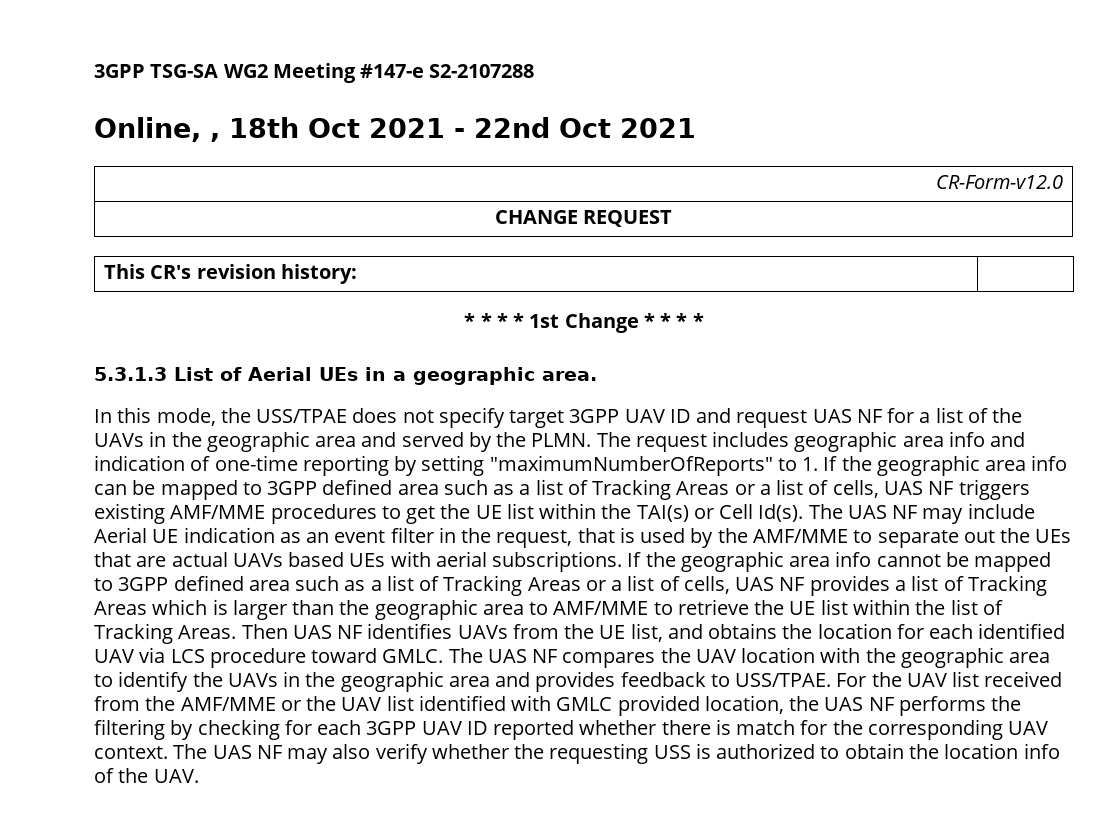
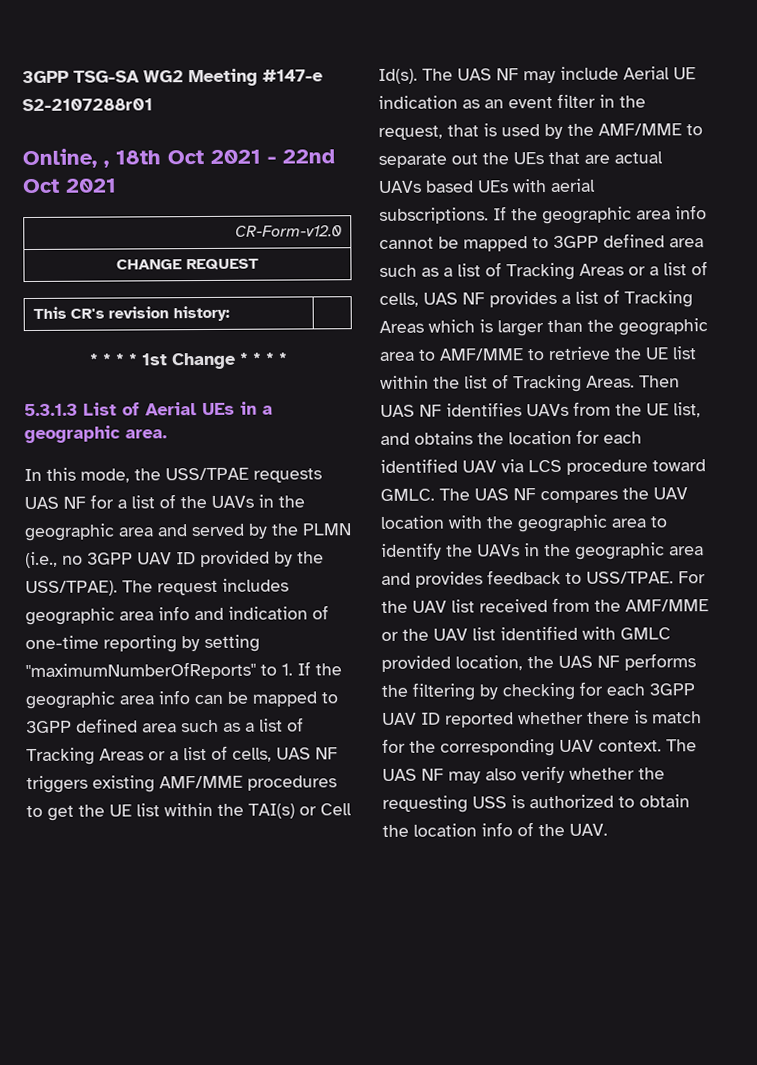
- 3GPP TSG-SA WG2 Meeting #147-e S2-2107288
+ 3GPP TSG-SA WG2 Meeting #147-e S2-2107288r01
- In this mode, the USS/TPAE does not specify target 3GPP UAV ID and request UAS NF for a list of the UAVs in the geographic area and served by the PLMN.
+ In this mode, the USS/TPAE requests UAS NF for a list of the UAVs in the geographic area and served by the PLMN (i.e., no 3GPP UAV ID provided by the USS/TPAE).

